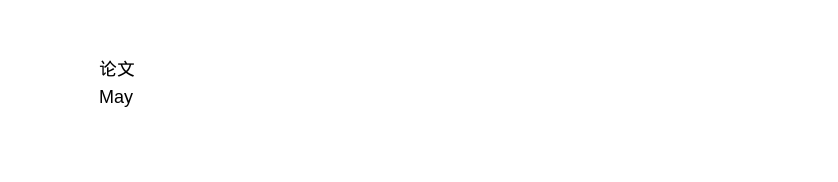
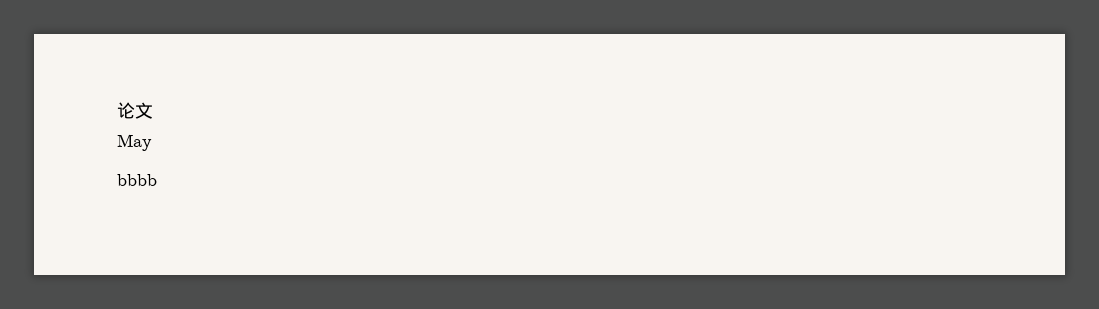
+ bbbb

